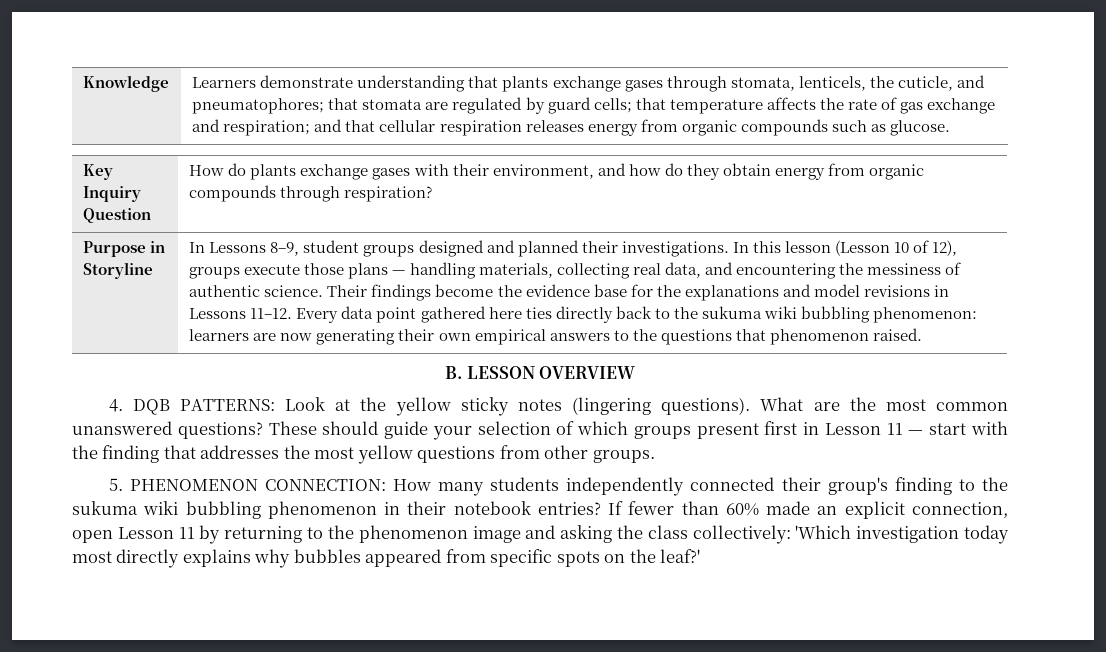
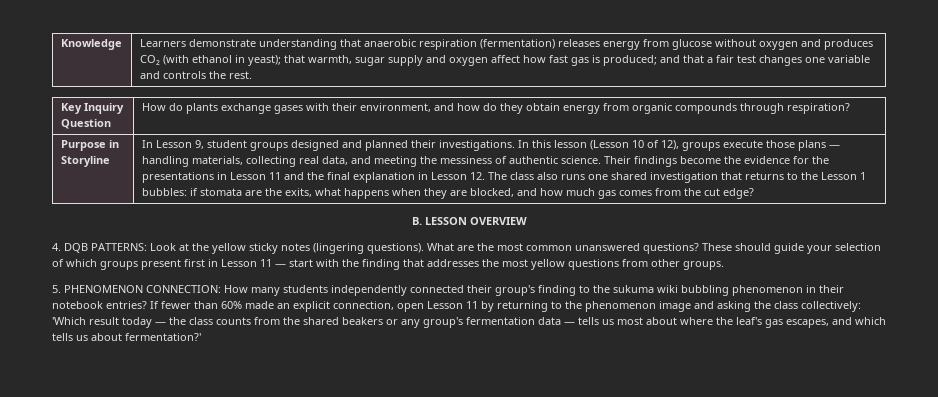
- Learners demonstrate understanding that plants exchange gases through stomata, lenticels, the cuticle, and pneumatophores; that stomata are regulated by guard cells; that temperature affects the rate of gas exchange and respiration; and that cellular respiration releases energy from organic compounds such as glucose.
+ Learners demonstrate understanding that anaerobic respiration (fermentation) releases energy from glucose without oxygen and produces CO₂ (with ethanol in yeast); that warmth, sugar supply and oxygen affect how fast gas is produced; and that a fair test changes one variable and controls the rest.
- In Lessons 8–9, student groups designed and planned their investigations.
+ In Lesson 9, student groups designed and planned their investigations.
- In this lesson (Lesson 10 of 12), groups execute those plans — handling materials, collecting real data, and encountering the messiness of authentic science.
+ In this lesson (Lesson 10 of 12), groups execute those plans — handling materials, collecting real data, and meeting the messiness of authentic science.
- Their findings become the evidence base for the explanations and model revisions in Lessons 11–12. Every data point gathered here ties directly back to the sukuma wiki bubbling phenomenon: learners are now generating their own empirical answers to the questions that phenomenon raised.
+ Their findings become the evidence for the presentations in Lesson 11 and the final explanation in Lesson 12. The class also runs one shared investigation that returns to the Lesson 1 bubbles: if stomata are the exits, what happens when they are blocked, and how much gas comes from the cut edge?
- If fewer than 60% made an explicit connection, open Lesson 11 by returning to the phenomenon image and asking the class collectively: 'Which investigation today most directly explains why bubbles appeared from specific spots on the leaf?'
+ If fewer than 60% made an explicit connection, open Lesson 11 by returning to the phenomenon image and asking the class collectively: 'Which result today — the class counts from the shared beakers or any group's fermentation data — tells us most about where the leaf's gas escapes, and which tells us about fermentation?'

